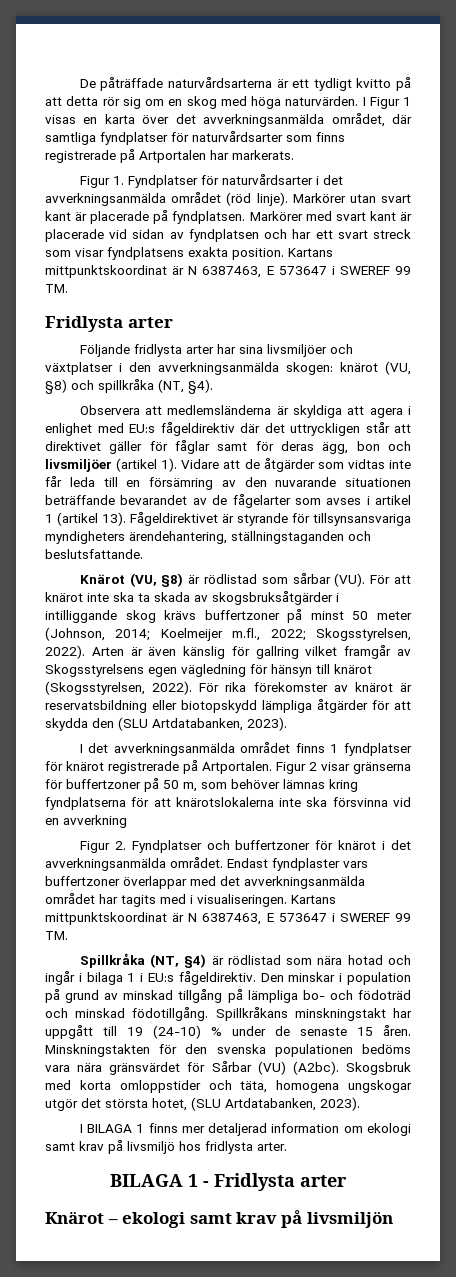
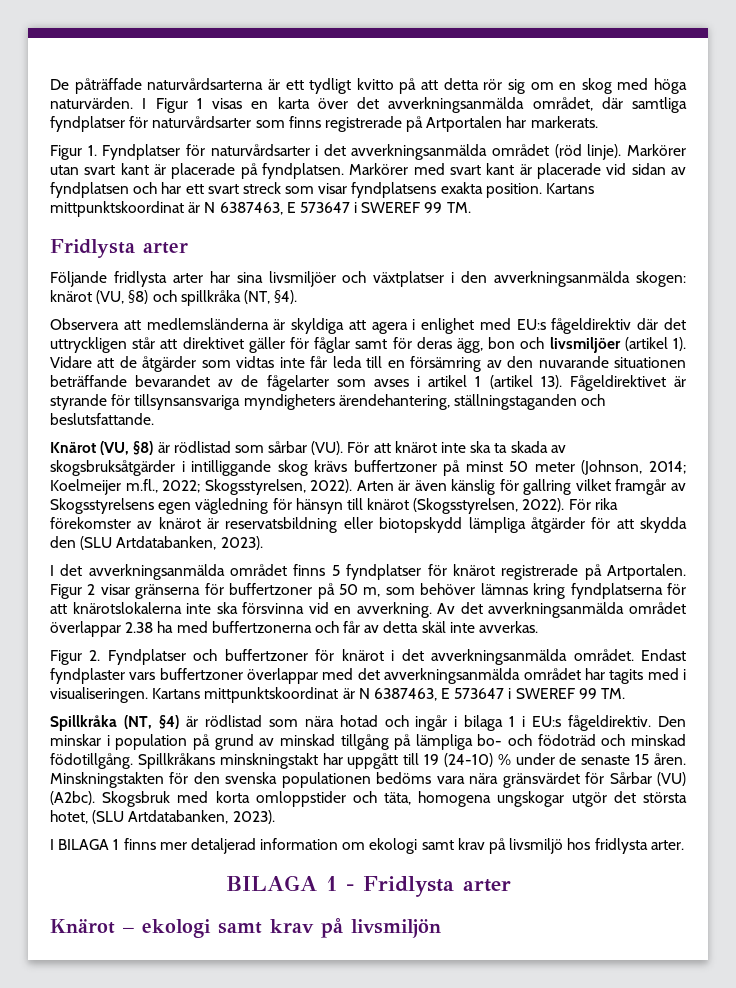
- I det avverkningsanmälda området finns 1 fyndplatser för knärot registrerade på Artportalen.
+ I det avverkningsanmälda området finns 5 fyndplatser för knärot registrerade på Artportalen.
- Figur 2 visar gränserna för buffertzoner på 50 m, som behöver lämnas kring fyndplatserna för att knärotslokalerna inte ska försvinna vid en avverkning
+ Figur 2 visar gränserna för buffertzoner på 50 m, som behöver lämnas kring fyndplatserna för att knärotslokalerna inte ska försvinna vid en avverkning. Av det avverkningsanmälda området överlappar 2.38 ha med buffertzonerna och får av detta skäl inte avverkas.

